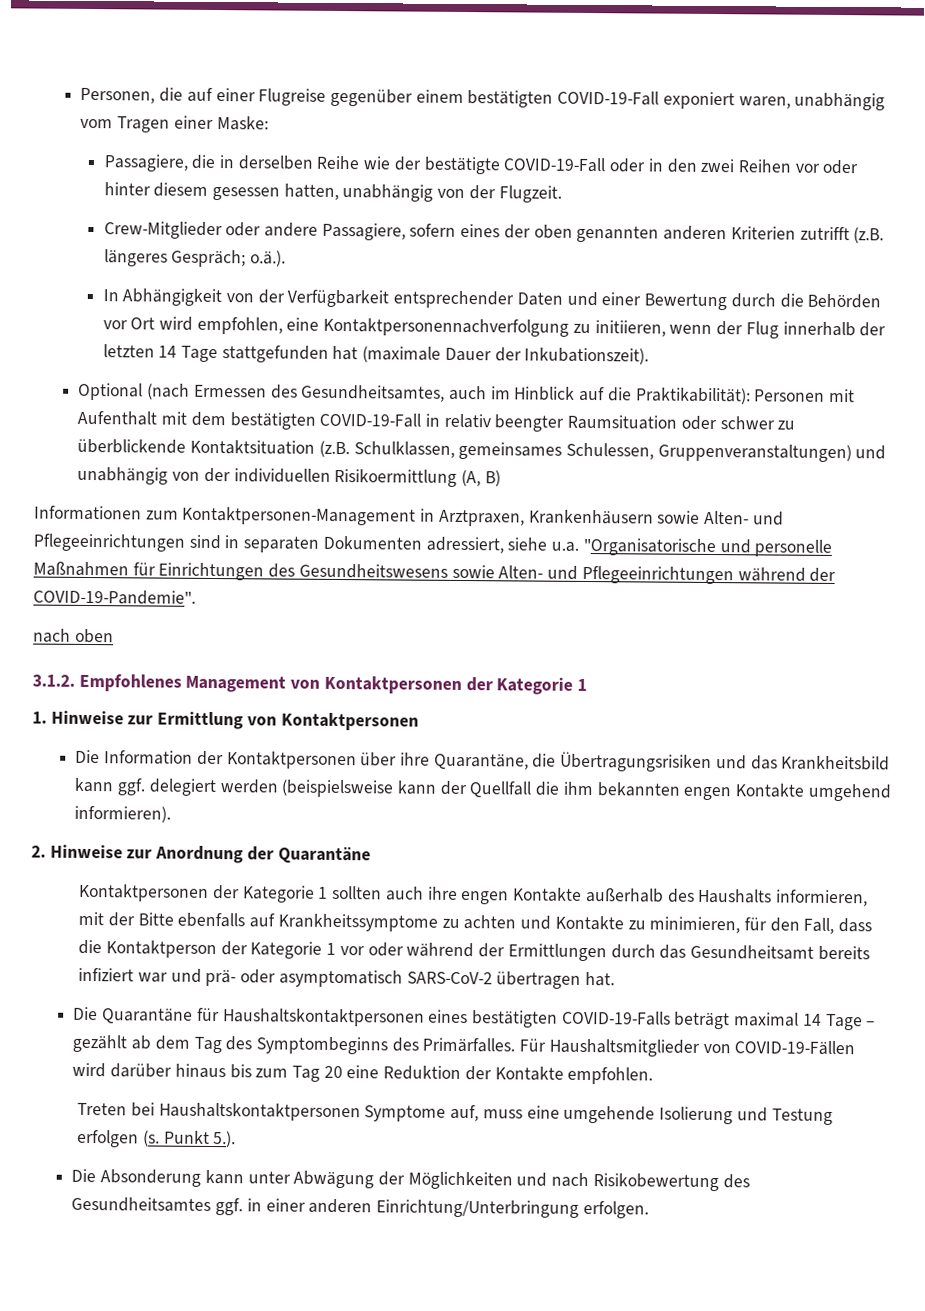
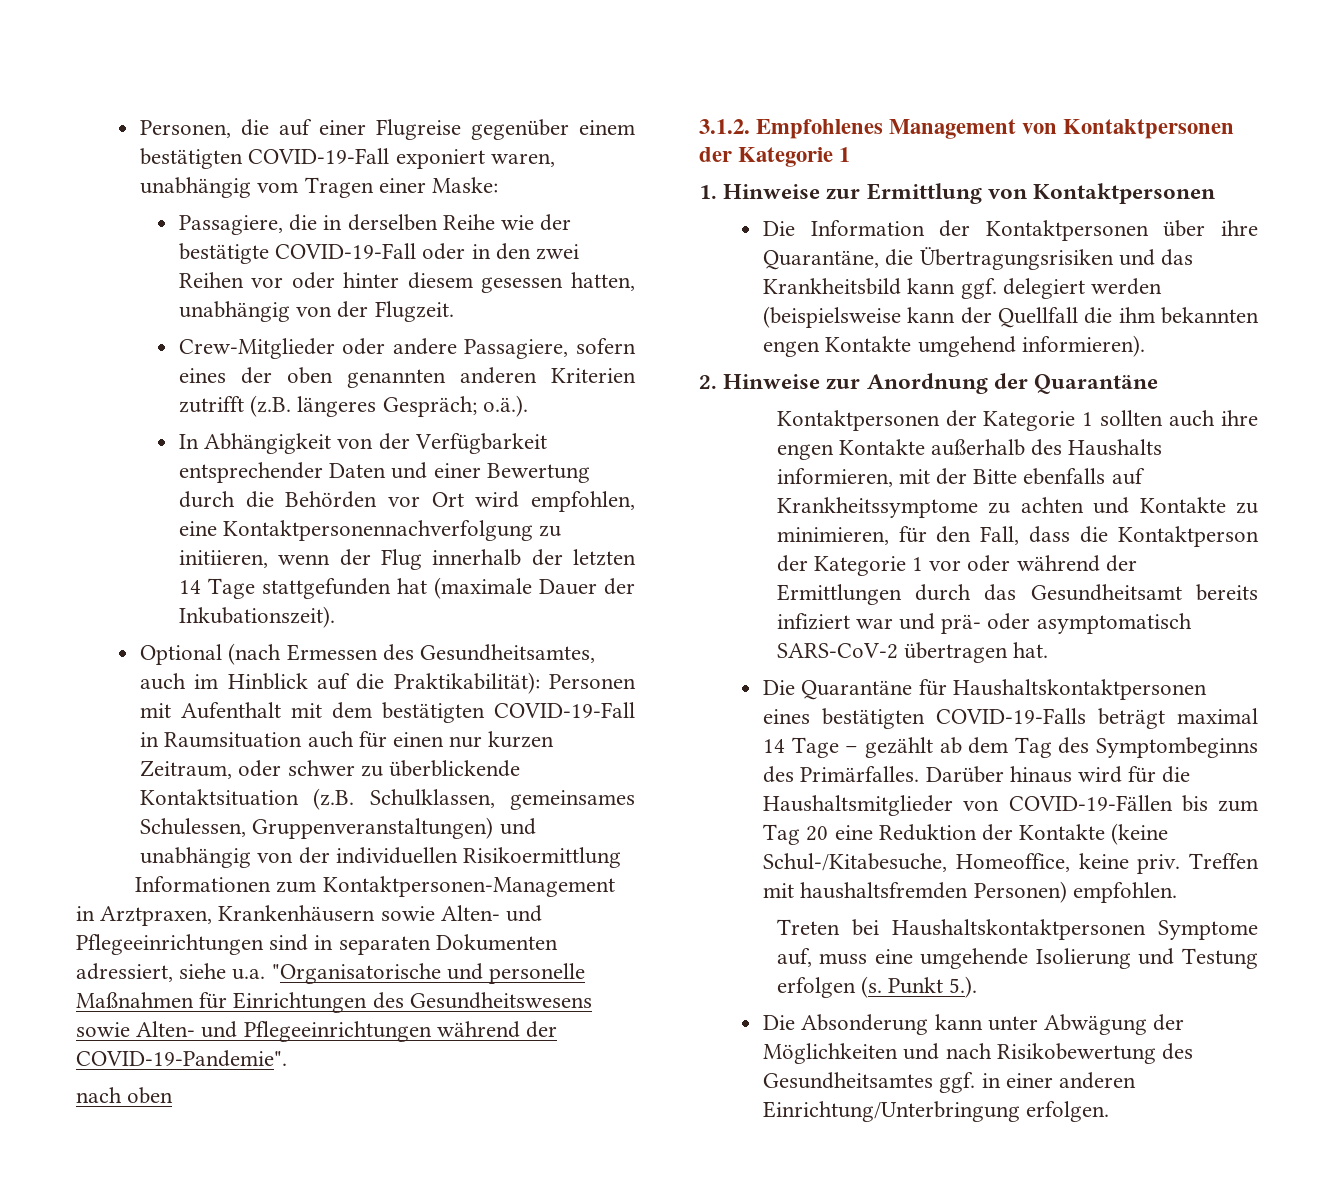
- Optional (nach Ermessen des Gesundheitsamtes, auch im Hinblick auf die Praktikabilität): Personen mit Aufenthalt mit dem bestätigten COVID-19-Fall in relativ beengter Raumsituation oder schwer zu überblickende Kontaktsituation (z.B. Schulklassen, gemeinsames Schulessen, Gruppenveranstaltungen) und unabhängig von der individuellen Risikoermittlung (A, B)
+ Optional (nach Ermessen des Gesundheitsamtes, auch im Hinblick auf die Praktikabilität): Personen mit Aufenthalt mit dem bestätigten COVID-19-Fall in Raumsituation auch für einen nur kurzen Zeitraum, oder schwer zu überblickende Kontaktsituation (z.B. Schulklassen, gemeinsames Schulessen, Gruppenveranstaltungen) und unabhängig von der individuellen Risikoermittlung
- Für Haushaltsmitglieder von COVID-19-Fällen wird darüber hinaus bis zum Tag 20 eine Reduktion der Kontakte empfohlen.
+ Darüber hinaus wird für die Haushaltsmitglieder von COVID-19-Fällen bis zum Tag 20 eine Reduktion der Kontakte (keine Schul-/Kitabesuche, Homeoffice, keine priv. Treffen mit haushaltsfremden Personen) empfohlen.

